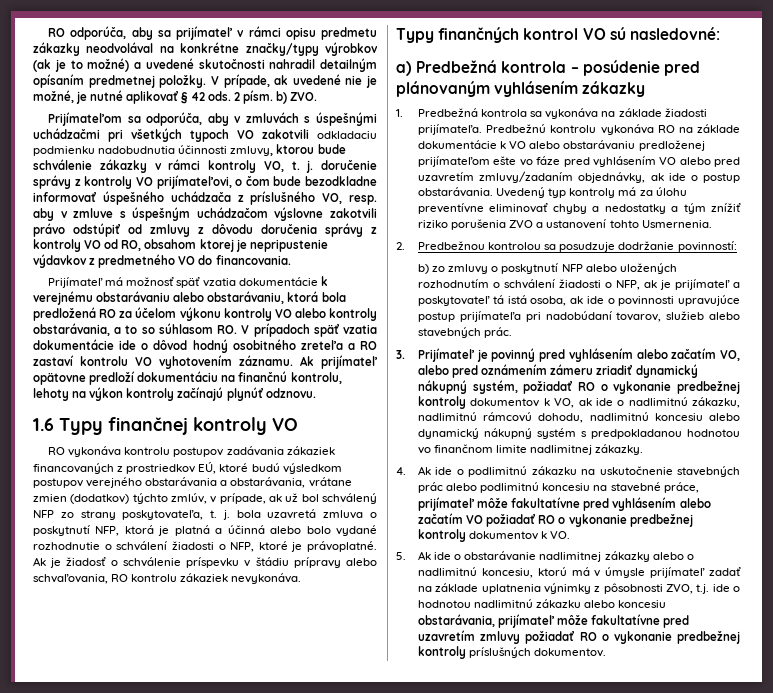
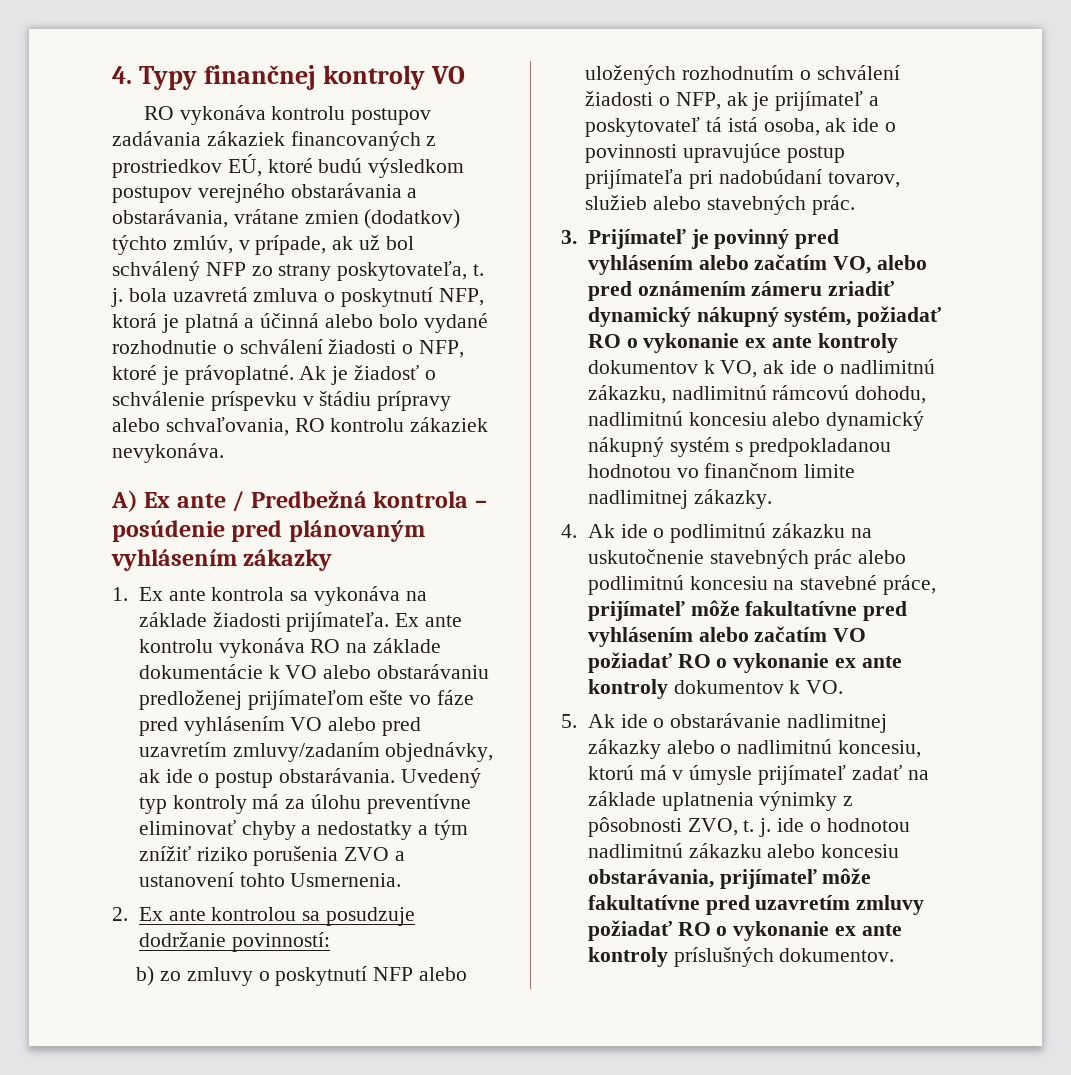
- RO odporúča, aby sa prijímateľ v rámci opisu predmetu zákazky neodvolával na konkrétne značky/typy výrobkov (ak je to možné) a uvedené skutočnosti nahradil detailným opísaním predmetnej položky. V prípade, ak uvedené nie je možné, je nutné aplikovať § 42 ods. 2 písm. b) ZVO.
- Prijímateľom sa odporúča, aby v zmluvách s úspešnými uchádzačmi pri všetkých typoch VO zakotvili odkladaciu podmienku nadobudnutia účinnosti zmluvy, ktorou bude schválenie zákazky v rámci kontroly VO, t. j. doručenie správy z kontroly VO prijímateľovi, o čom bude bezodkladne informovať úspešného uchádzača z príslušného VO, resp. aby v zmluve s úspešným uchádzačom výslovne zakotvili právo odstúpiť od zmluvy z dôvodu doručenia správy z kontroly VO od RO, obsahom ktorej je nepripustenie výdavkov z predmetného VO do financovania.
- Prijímateľ má možnosť späť vzatia dokumentácie k verejnému obstarávaniu alebo obstarávaniu, ktorá bola predložená RO za účelom výkonu kontroly VO alebo kontroly obstarávania, a to so súhlasom RO. V prípadoch späť vzatia dokumentácie ide o dôvod hodný osobitného zreteľa a RO zastaví kontrolu VO vyhotovením záznamu. Ak prijímateľ opätovne predloží dokumentáciu na finančnú kontrolu, lehoty na výkon kontroly začínajú plynúť odznovu.
- 1.6 Typy finančnej kontroly VO
+ 4. Typy finančnej kontroly VO
- Typy finančných kontrol VO sú nasledovné:
- a) Predbežná kontrola – posúdenie pred plánovaným vyhlásením zákazky
+ A) Ex ante / Predbežná kontrola – posúdenie pred plánovaným vyhlásením zákazky
- 1. Predbežná kontrola sa vykonáva na základe žiadosti prijímateľa.
+ 1. Ex ante kontrola sa vykonáva na základe žiadosti prijímateľa.
- Predbežnú kontrolu vykonáva RO na základe dokumentácie k VO alebo obstarávaniu predloženej prijímateľom ešte vo fáze pred vyhlásením VO alebo pred uzavretím zmluvy/zadaním objednávky, ak ide o postup obstarávania.
+ Ex ante kontrolu vykonáva RO na základe dokumentácie k VO alebo obstarávaniu predloženej prijímateľom ešte vo fáze pred vyhlásením VO alebo pred uzavretím zmluvy/zadaním objednávky, ak ide o postup obstarávania.
- 2. Predbežnou kontrolou sa posudzuje dodržanie povinností:
+ 2. Ex ante kontrolou sa posudzuje dodržanie povinností:
- 3. Prijímateľ je povinný pred vyhlásením alebo začatím VO, alebo pred oznámením zámeru zriadiť dynamický nákupný systém, požiadať RO o vykonanie predbežnej kontroly dokumentov k VO, ak ide o nadlimitnú zákazku, nadlimitnú rámcovú dohodu, nadlimitnú koncesiu alebo dynamický nákupný systém s predpokladanou hodnotou vo finančnom limite nadlimitnej zákazky.
+ 3. Prijímateľ je povinný pred vyhlásením alebo začatím VO, alebo pred oznámením zámeru zriadiť dynamický nákupný systém, požiadať RO o vykonanie ex ante kontroly dokumentov k VO, ak ide o nadlimitnú zákazku, nadlimitnú rámcovú dohodu, nadlimitnú koncesiu alebo dynamický nákupný systém s predpokladanou hodnotou vo finančnom limite nadlimitnej zákazky.
- 4. Ak ide o podlimitnú zákazku na uskutočnenie stavebných prác alebo podlimitnú koncesiu na stavebné práce, prijímateľ môže fakultatívne pred vyhlásením alebo začatím VO požiadať RO o vykonanie predbežnej kontroly dokumentov k VO.
+ 4. Ak ide o podlimitnú zákazku na uskutočnenie stavebných prác alebo podlimitnú koncesiu na stavebné práce, prijímateľ môže fakultatívne pred vyhlásením alebo začatím VO požiadať RO o vykonanie ex ante kontroly dokumentov k VO.
- 5. Ak ide o obstarávanie nadlimitnej zákazky alebo o nadlimitnú koncesiu, ktorú má v úmysle prijímateľ zadať na základe uplatnenia výnimky z pôsobnosti ZVO, t.j. ide o hodnotou nadlimitnú zákazku alebo koncesiu obstarávania, prijímateľ môže fakultatívne pred uzavretím zmluvy požiadať RO o vykonanie predbežnej kontroly príslušných dokumentov.
+ 5. Ak ide o obstarávanie nadlimitnej zákazky alebo o nadlimitnú koncesiu, ktorú má v úmysle prijímateľ zadať na základe uplatnenia výnimky z pôsobnosti ZVO, t. j. ide o hodnotou nadlimitnú zákazku alebo koncesiu obstarávania, prijímateľ môže fakultatívne pred uzavretím zmluvy požiadať RO o vykonanie ex ante kontroly príslušných dokumentov.

